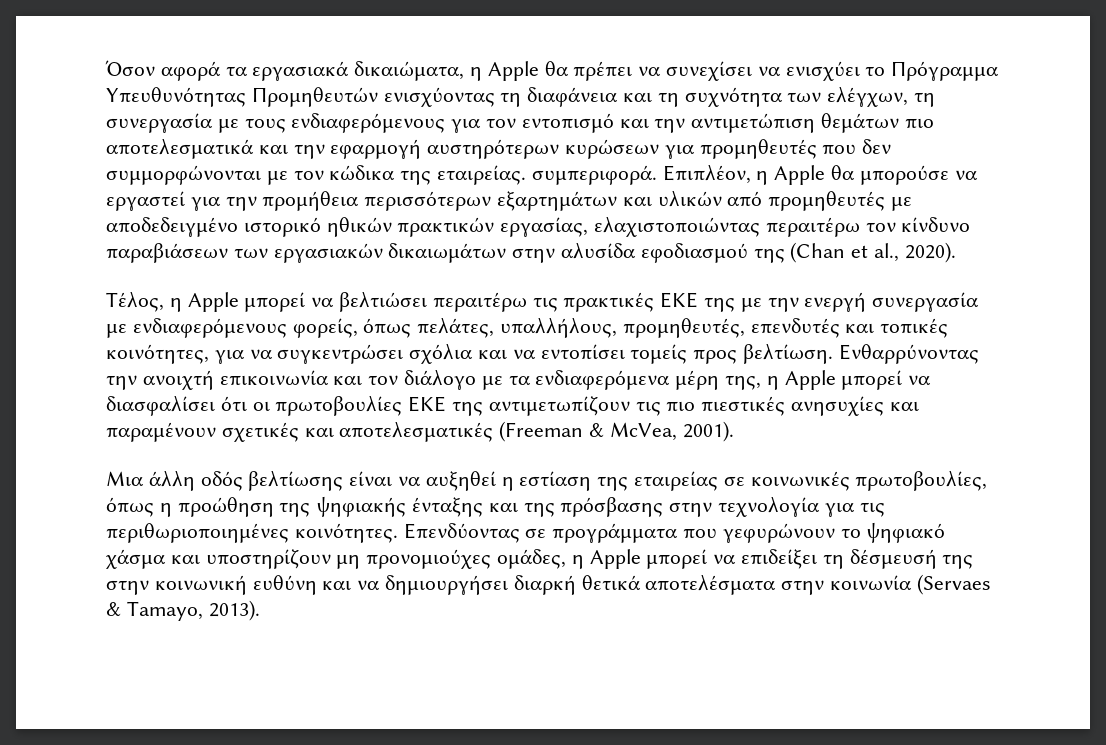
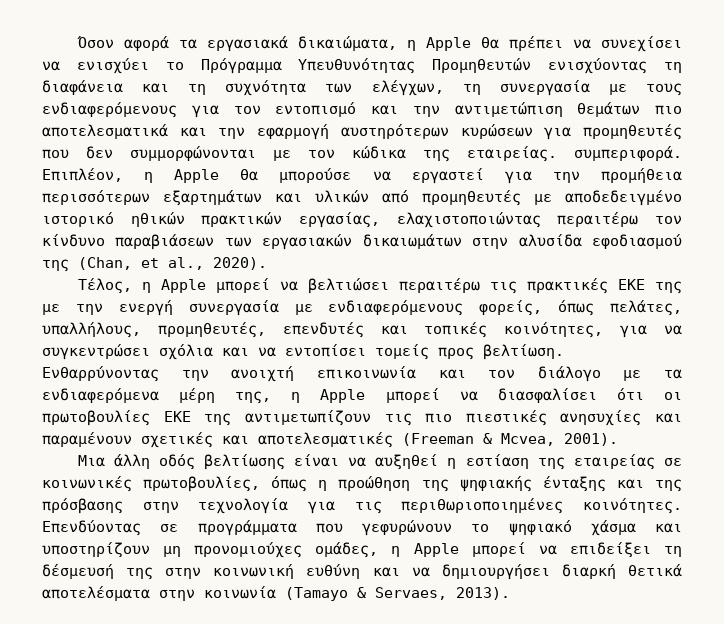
- Επιπλέον, η Apple θα μπορούσε να εργαστεί για την προμήθεια περισσότερων εξαρτημάτων και υλικών από προμηθευτές με αποδεδειγμένο ιστορικό ηθικών πρακτικών εργασίας, ελαχιστοποιώντας περαιτέρω τον κίνδυνο παραβιάσεων των εργασιακών δικαιωμάτων στην αλυσίδα εφοδιασμού της (Chan et al., 2020).
+ Επιπλέον, η Apple θα μπορούσε να εργαστεί για την προμήθεια περισσότερων εξαρτημάτων και υλικών από προμηθευτές με αποδεδειγμένο ιστορικό ηθικών πρακτικών εργασίας, ελαχιστοποιώντας περαιτέρω τον κίνδυνο παραβιάσεων των εργασιακών δικαιωμάτων στην αλυσίδα εφοδιασμού της (Chan, et al., 2020).
- Ενθαρρύνοντας την ανοιχτή επικοινωνία και τον διάλογο με τα ενδιαφερόμενα μέρη της, η Apple μπορεί να διασφαλίσει ότι οι πρωτοβουλίες ΕΚΕ της αντιμετωπίζουν τις πιο πιεστικές ανησυχίες και παραμένουν σχετικές και αποτελεσματικές (Freeman & McVea, 2001).
+ Ενθαρρύνοντας την ανοιχτή επικοινωνία και τον διάλογο με τα ενδιαφερόμενα μέρη της, η Apple μπορεί να διασφαλίσει ότι οι πρωτοβουλίες ΕΚΕ της αντιμετωπίζουν τις πιο πιεστικές ανησυχίες και παραμένουν σχετικές και αποτελεσματικές (Freeman & Mcvea, 2001).
- Επενδύοντας σε προγράμματα που γεφυρώνουν το ψηφιακό χάσμα και υποστηρίζουν μη προνομιούχες ομάδες, η Apple μπορεί να επιδείξει τη δέσμευσή της στην κοινωνική ευθύνη και να δημιουργήσει διαρκή θετικά αποτελέσματα στην κοινωνία (Servaes & Tamayo, 2013).
+ Επενδύοντας σε προγράμματα που γεφυρώνουν το ψηφιακό χάσμα και υποστηρίζουν μη προνομιούχες ομάδες, η Apple μπορεί να επιδείξει τη δέσμευσή της στην κοινωνική ευθύνη και να δημιουργήσει διαρκή θετικά αποτελέσματα στην κοινωνία (Tamayo & Servaes, 2013).

